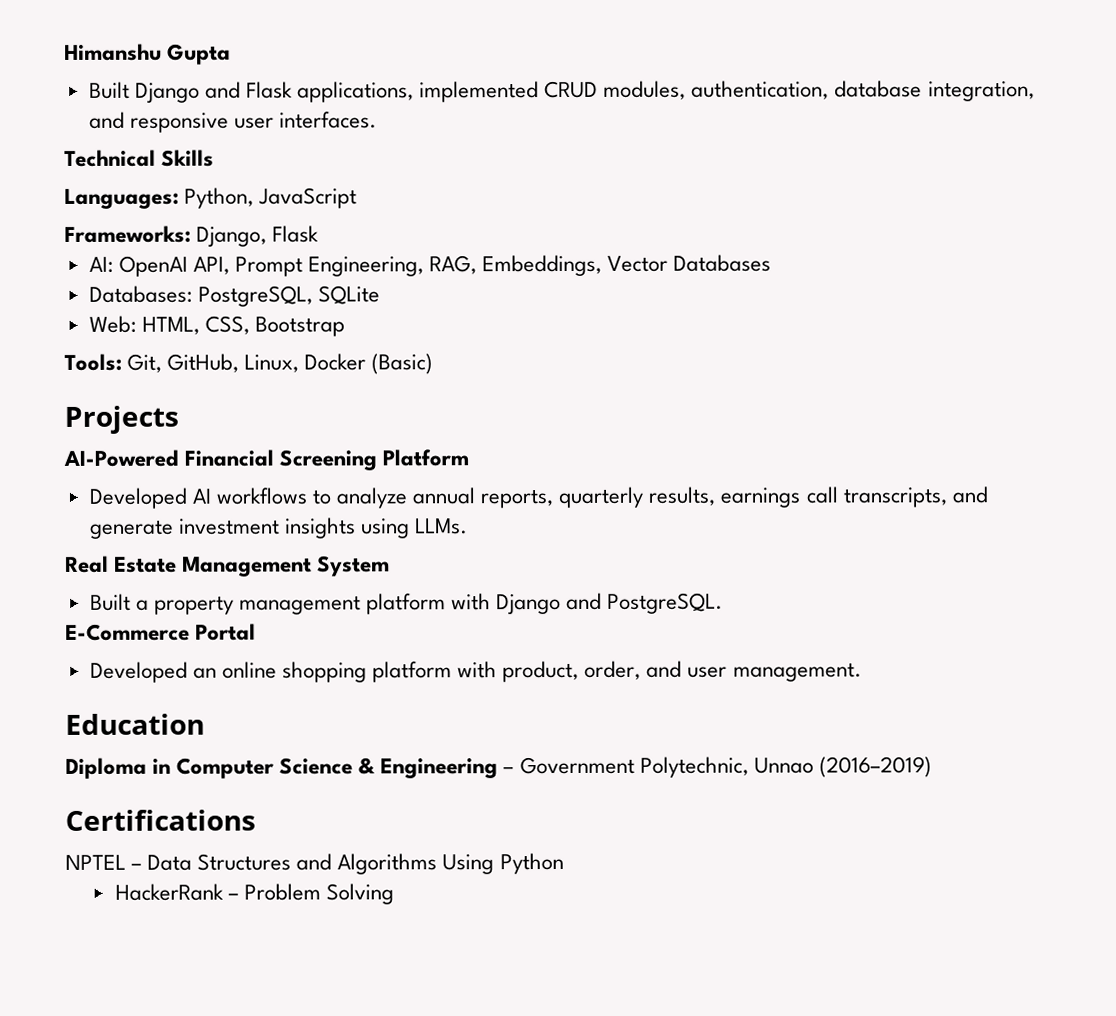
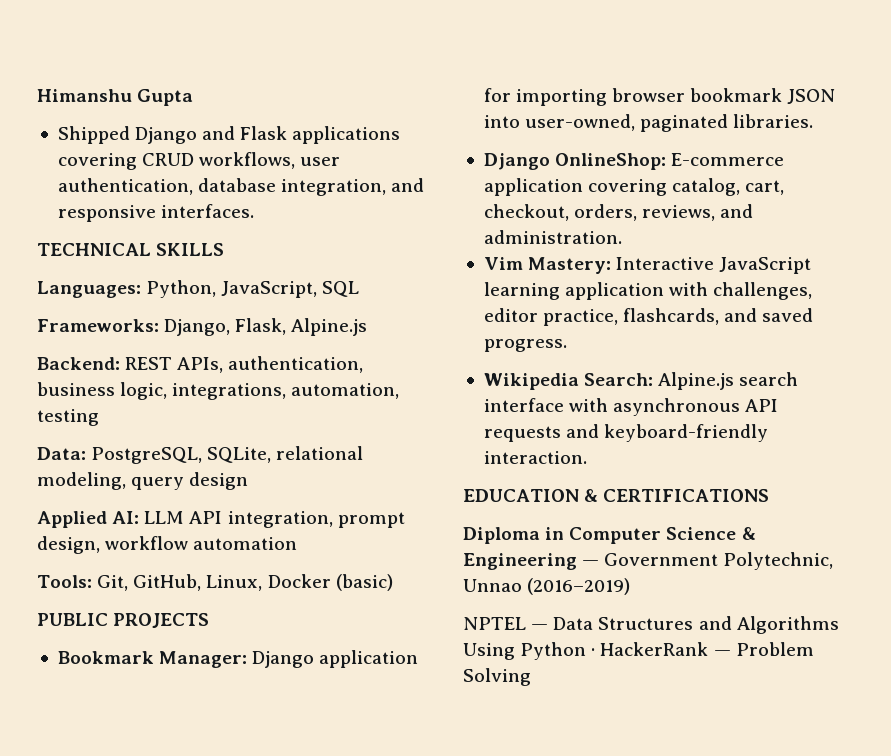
- Built Django and Flask applications, implemented CRUD modules, authentication, database integration, and responsive user interfaces.
+ Shipped Django and Flask applications covering CRUD workflows, user authentication, database integration, and responsive interfaces.
- Technical Skills
+ TECHNICAL SKILLS
- Languages: Python, JavaScript
+ Languages: Python, JavaScript, SQL
- Frameworks: Django, Flask
- AI: OpenAI API, Prompt Engineering, RAG, Embeddings, Vector Databases
- Databases: PostgreSQL, SQLite
- Web: HTML, CSS, Bootstrap
+ Frameworks: Django, Flask, Alpine.js
+ Backend: REST APIs, authentication, business logic, integrations, automation, testing
+ Data: PostgreSQL, SQLite, relational modeling, query design
+ Applied AI: LLM API integration, prompt design, workflow automation
- Tools: Git, GitHub, Linux, Docker (Basic)
- Projects
- AI-Powered Financial Screening Platform
- Developed AI workflows to analyze annual reports, quarterly results, earnings call transcripts, and generate investment insights using LLMs.
- Real Estate Management System
- Built a property management platform with Django and PostgreSQL.
- E-Commerce Portal
- Developed an online shopping platform with product, order, and user management.
- Education
+ Tools: Git, GitHub, Linux, Docker (basic)
+ PUBLIC PROJECTS
+ Bookmark Manager: Django application for importing browser bookmark JSON into user-owned, paginated libraries.
+ Django OnlineShop: E-commerce application covering catalog, cart, checkout, orders, reviews, and administration.
+ Vim Mastery: Interactive JavaScript learning application with challenges, editor practice, flashcards, and saved progress.
+ Wikipedia Search: Alpine.js search interface with asynchronous API requests and keyboard-friendly interaction.
+ EDUCATION & CERTIFICATIONS
- Diploma in Computer Science & Engineering – Government Polytechnic, Unnao (2016–2019)
+ Diploma in Computer Science & Engineering — Government Polytechnic, Unnao (2016–2019)
- Certifications
- NPTEL – Data Structures and Algorithms Using Python
- HackerRank – Problem Solving
+ NPTEL — Data Structures and Algorithms Using Python · HackerRank — Problem Solving

